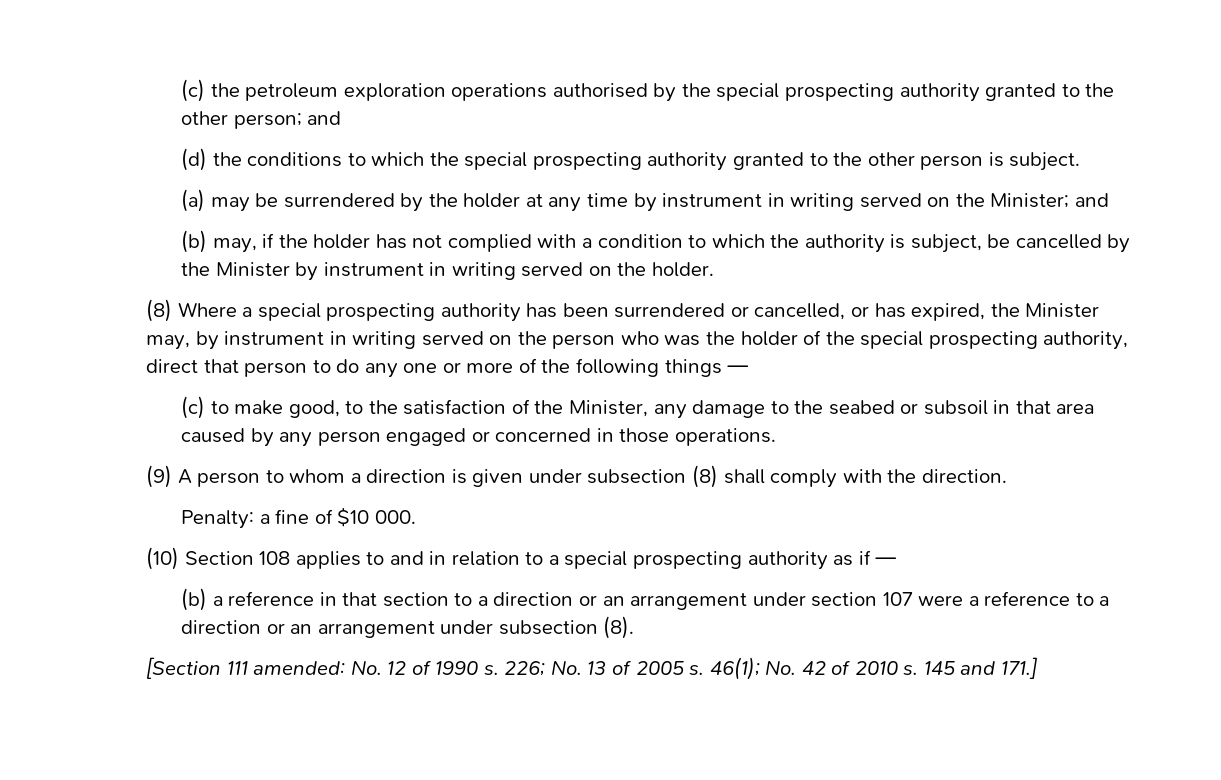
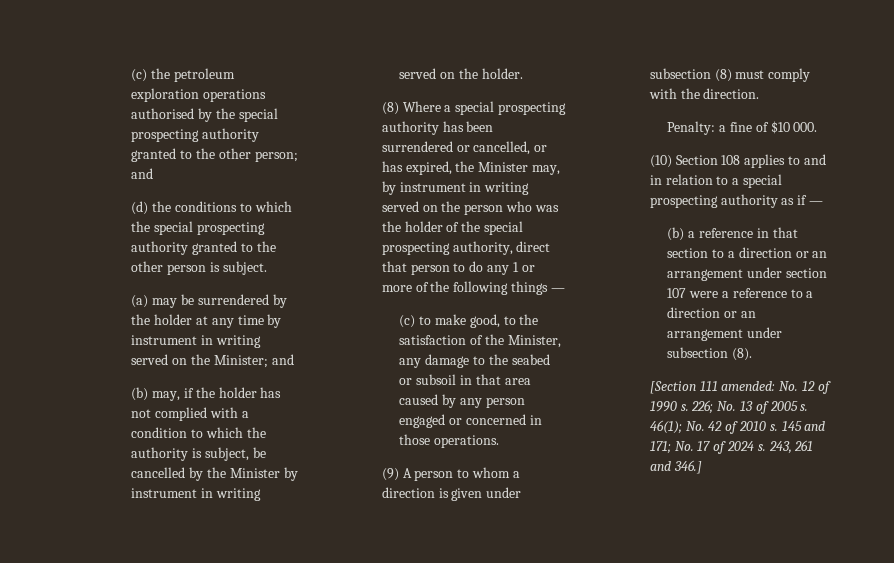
- (8) Where a special prospecting authority has been surrendered or cancelled, or has expired, the Minister may, by instrument in writing served on the person who was the holder of the special prospecting authority, direct that person to do any one or more of the following things —
+ (8) Where a special prospecting authority has been surrendered or cancelled, or has expired, the Minister may, by instrument in writing served on the person who was the holder of the special prospecting authority, direct that person to do any 1 or more of the following things —
- (9) A person to whom a direction is given under subsection (8) shall comply with the direction.
+ (9) A person to whom a direction is given under subsection (8) must comply with the direction.
- 145 and 171.]
+ 145 and 171; No. 17 of 2024 s. 243, 261 and 346.]

